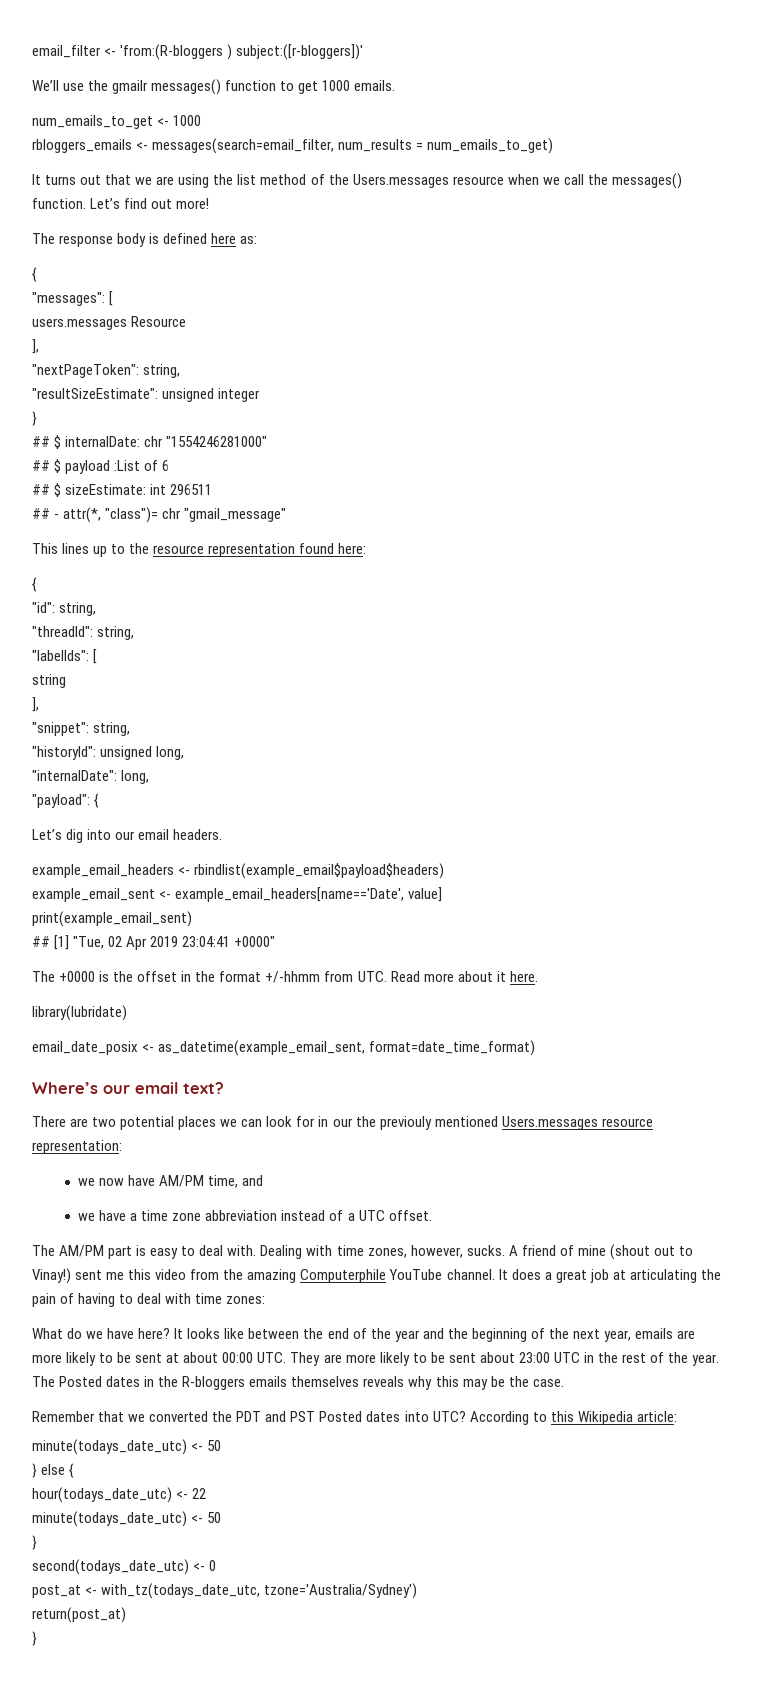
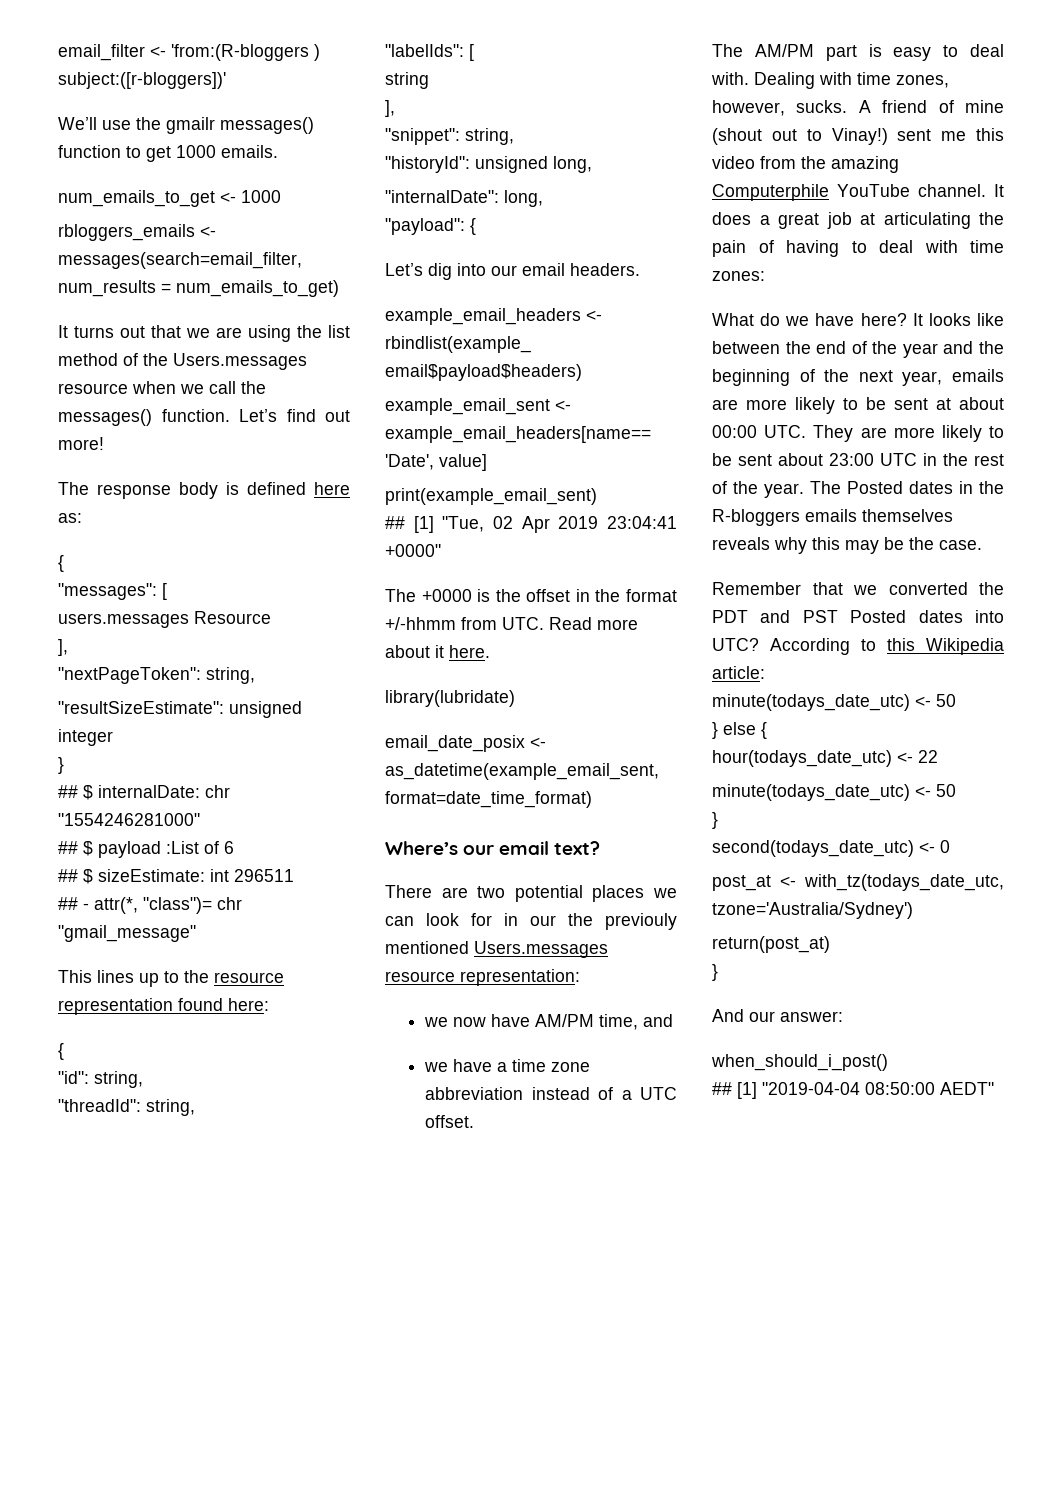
+ And our answer:
+ when_should_i_post()
+ ## [1] "2019-04-04 08:50:00 AEDT"

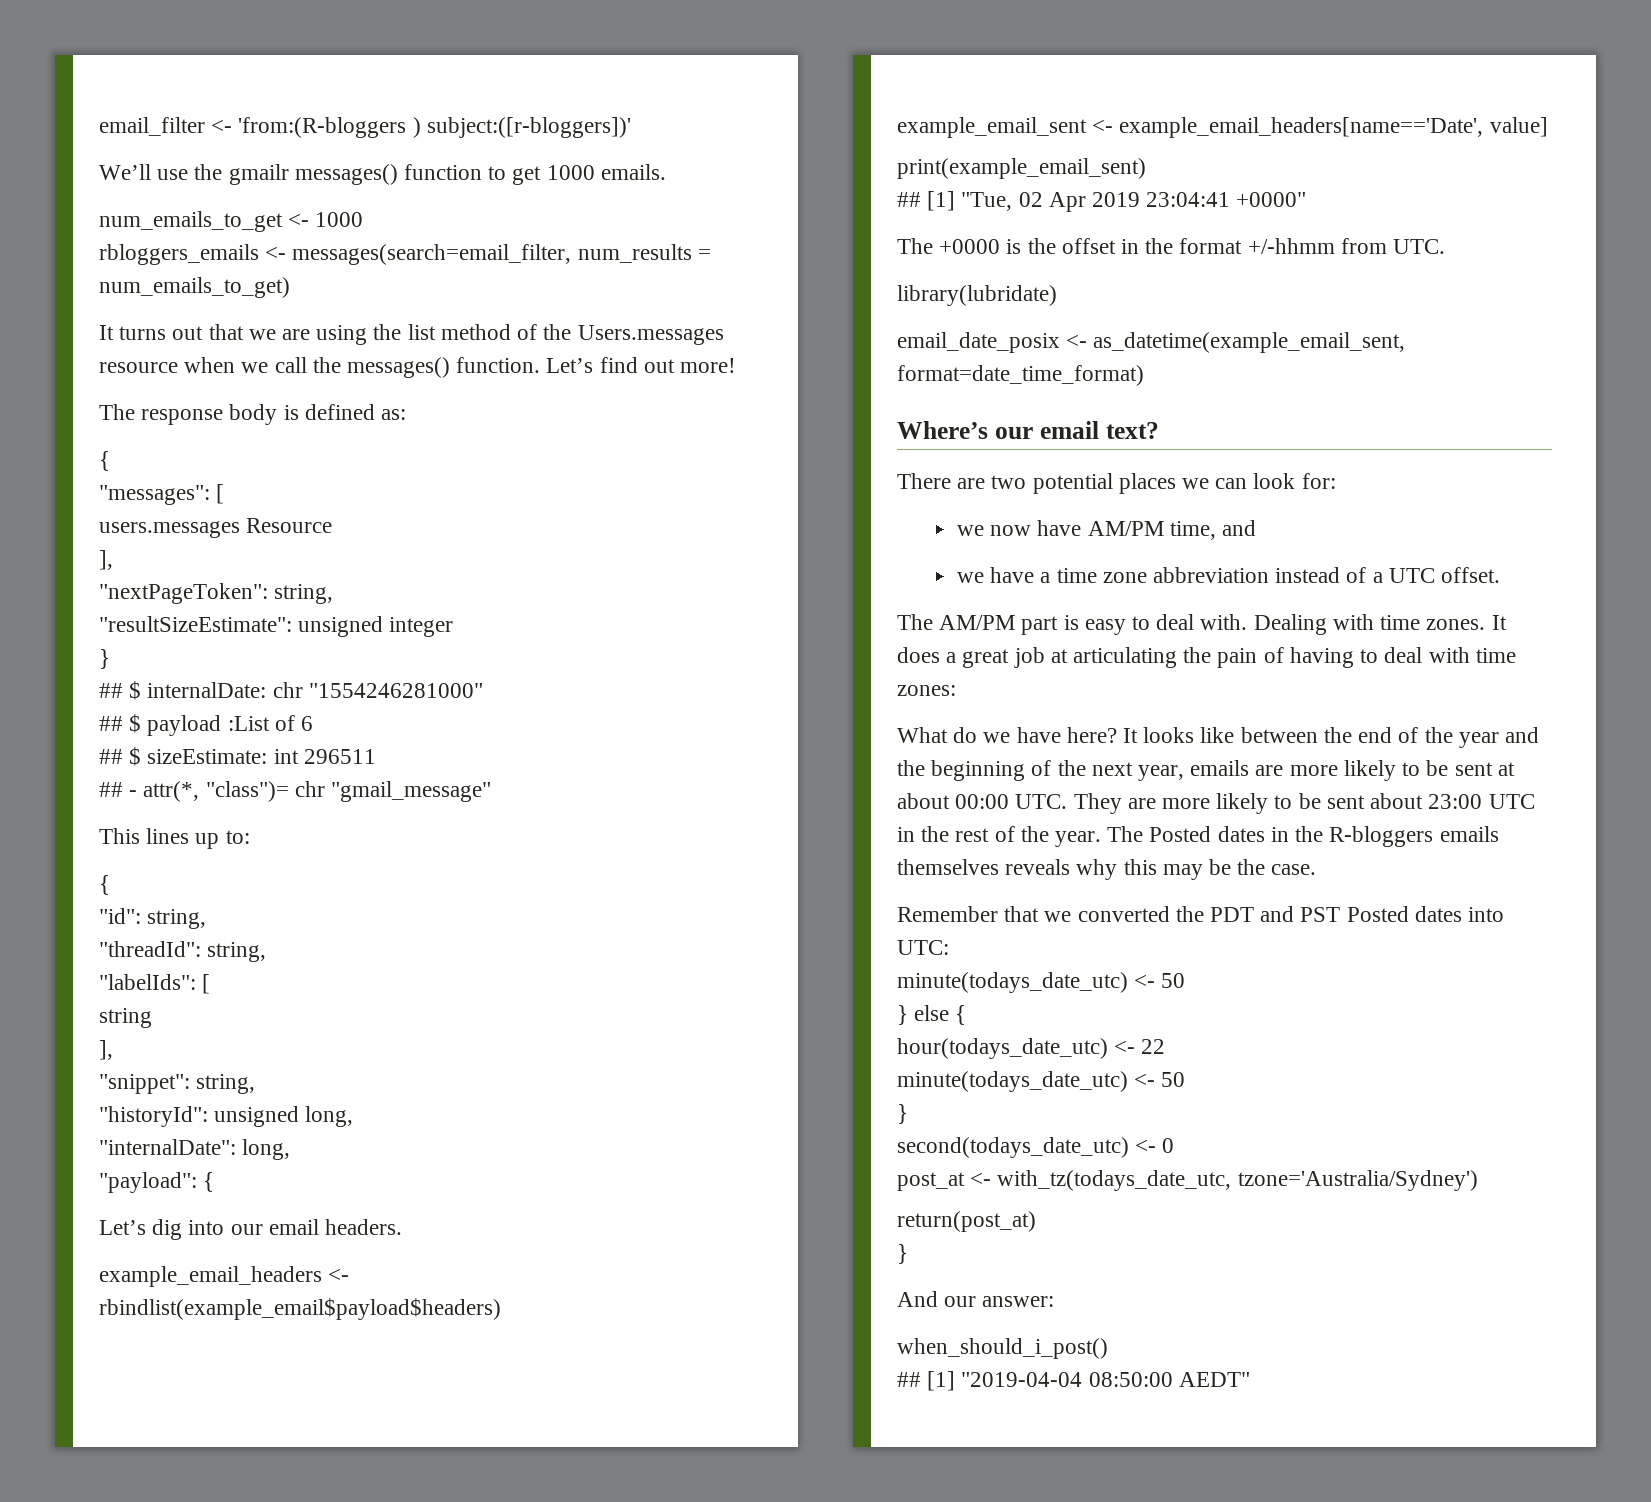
- The response body is defined here as:
+ The response body is defined as:
- This lines up to the resource representation found here:
+ This lines up to:
- The +0000 is the offset in the format +/-hhmm from UTC. Read more about it here.
+ The +0000 is the offset in the format +/-hhmm from UTC.
- There are two potential places we can look for in our the previouly mentioned Users.messages resource representation:
+ There are two potential places we can look for:
- Dealing with time zones, however, sucks. A friend of mine (shout out to Vinay!) sent me this video from the amazing Computerphile YouTube channel.
+ Dealing with time zones.
- Remember that we converted the PDT and PST Posted dates into UTC? According to this Wikipedia article:
+ Remember that we converted the PDT and PST Posted dates into UTC:

